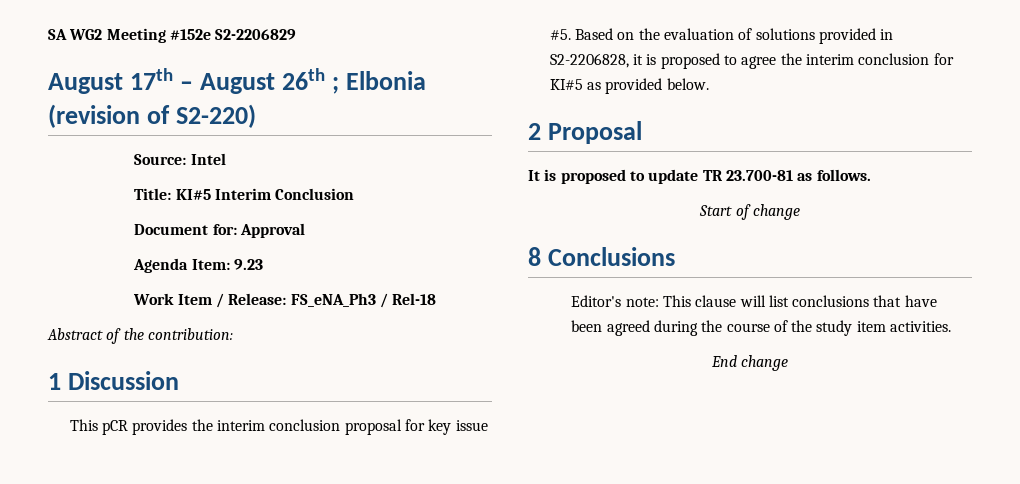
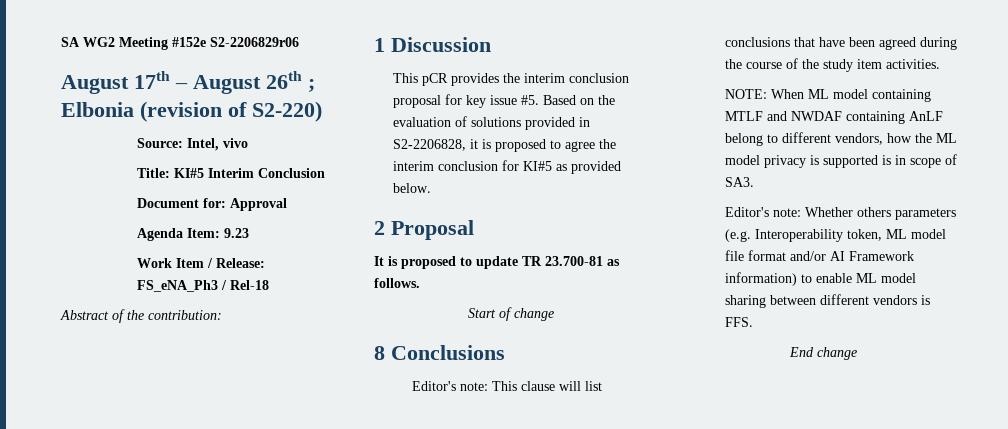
- SA WG2 Meeting #152e S2-2206829
+ SA WG2 Meeting #152e S2-2206829r06
- Source: Intel
+ Source: Intel, vivo
+ NOTE: When ML model containing MTLF and NWDAF containing AnLF belong to different vendors, how the ML model privacy is supported is in scope of SA3.
+ Editor's note: Whether others parameters (e.g. Interoperability token, ML model file format and/or AI Framework information) to enable ML model sharing between different vendors is FFS.

